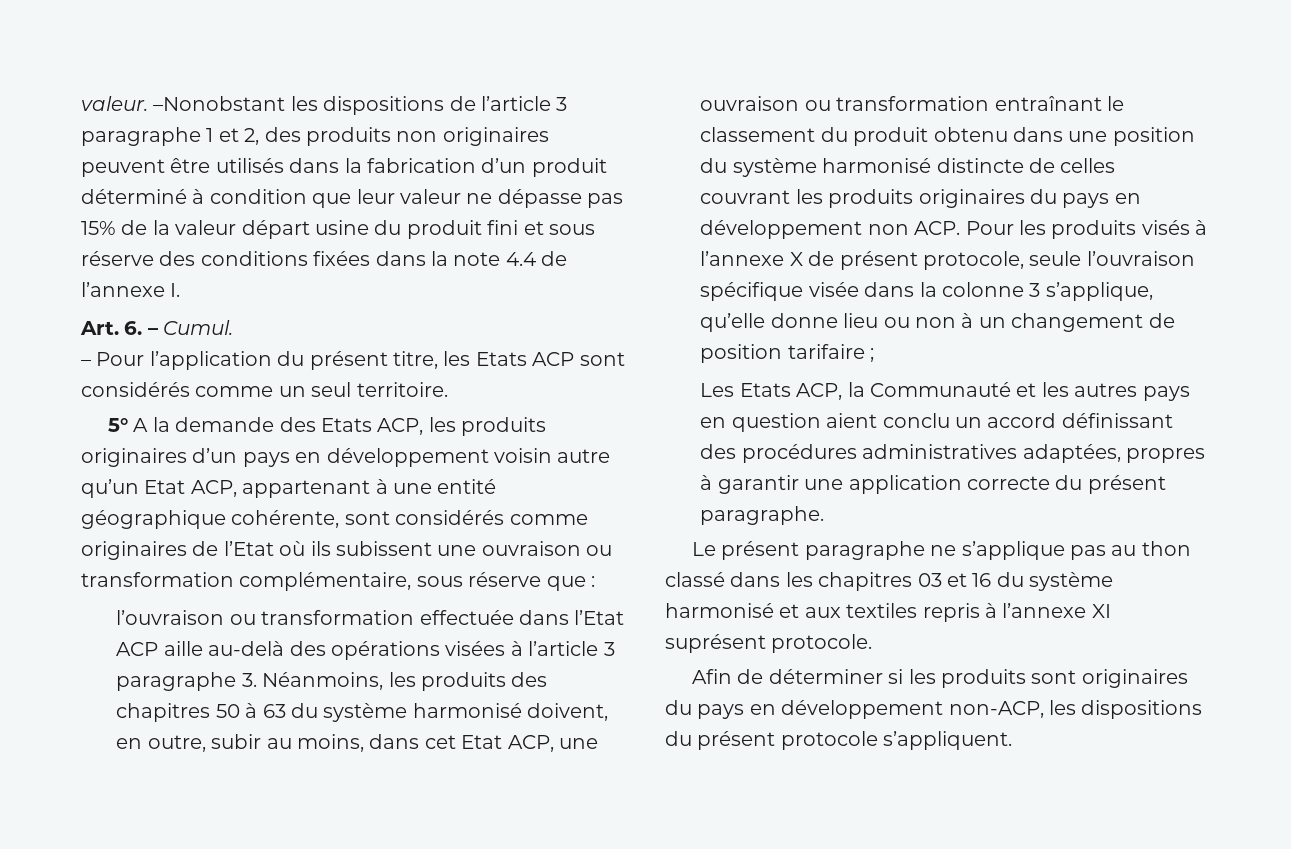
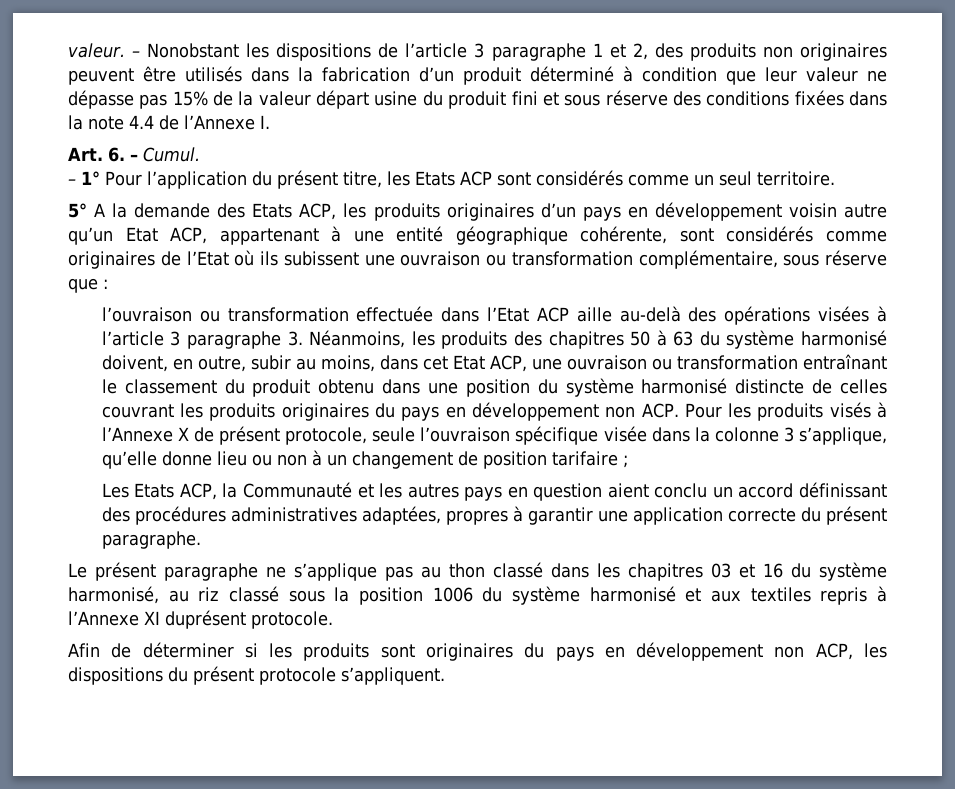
- –Nonobstant les dispositions de l’article 3 paragraphe 1 et 2, des produits non originaires peuvent être utilisés dans la fabrication d’un produit déterminé à condition que leur valeur ne dépasse pas 15% de la valeur départ usine du produit fini et sous réserve des conditions fixées dans la note 4.4 de l’annexe I.
+ – Nonobstant les dispositions de l’article 3 paragraphe 1 et 2, des produits non originaires peuvent être utilisés dans la fabrication d’un produit déterminé à condition que leur valeur ne dépasse pas 15% de la valeur départ usine du produit fini et sous réserve des conditions fixées dans la note 4.4 de l’Annexe I.
- – Pour l’application du présent titre, les Etats ACP sont considérés comme un seul territoire.
+ – 1° Pour l’application du présent titre, les Etats ACP sont considérés comme un seul territoire.
- l’ouvraison ou transformation effectuée dans l’Etat ACP aille au-delà des opérations visées à l’article 3 paragraphe 3. Néanmoins, les produits des chapitres 50 à 63 du système harmonisé doivent, en outre, subir au moins, dans cet Etat ACP, une ouvraison ou transformation entraînant le classement du produit obtenu dans une position du système harmonisé distincte de celles couvrant les produits originaires du pays en développement non ACP. Pour les produits visés à l’annexe X de présent protocole, seule l’ouvraison spécifique visée dans la colonne 3 s’applique, qu’elle donne lieu ou non à un changement de position tarifaire ;
+ l’ouvraison ou transformation effectuée dans l’Etat ACP aille au-delà des opérations visées à l’article 3 paragraphe 3. Néanmoins, les produits des chapitres 50 à 63 du système harmonisé doivent, en outre, subir au moins, dans cet Etat ACP, une ouvraison ou transformation entraînant le classement du produit obtenu dans une position du système harmonisé distincte de celles couvrant les produits originaires du pays en développement non ACP. Pour les produits visés à l’Annexe X de présent protocole, seule l’ouvraison spécifique visée dans la colonne 3 s’applique, qu’elle donne lieu ou non à un changement de position tarifaire ;
- Le présent paragraphe ne s’applique pas au thon classé dans les chapitres 03 et 16 du système harmonisé et aux textiles repris à l’annexe XI suprésent protocole.
+ Le présent paragraphe ne s’applique pas au thon classé dans les chapitres 03 et 16 du système harmonisé, au riz classé sous la position 1006 du système harmonisé et aux textiles repris à l’Annexe XI duprésent protocole.
- Afin de déterminer si les produits sont originaires du pays en développement non-ACP, les dispositions du présent protocole s’appliquent.
+ Afin de déterminer si les produits sont originaires du pays en développement non ACP, les dispositions du présent protocole s’appliquent.

